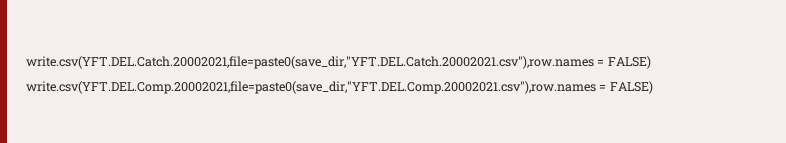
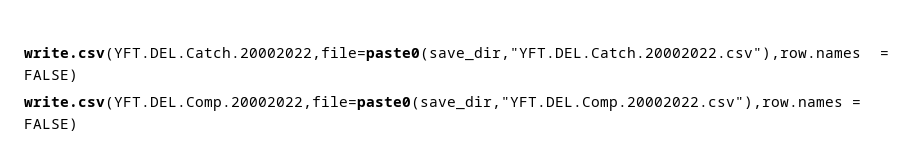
- write.csv(YFT.DEL.Catch.20002021,file=paste0(save_dir,"YFT.DEL.Catch.20002021.csv"),row.names = FALSE)
+ write.csv(YFT.DEL.Catch.20002022,file=paste0(save_dir,"YFT.DEL.Catch.20002022.csv"),row.names = FALSE)
- write.csv(YFT.DEL.Comp.20002021,file=paste0(save_dir,"YFT.DEL.Comp.20002021.csv"),row.names = FALSE)
+ write.csv(YFT.DEL.Comp.20002022,file=paste0(save_dir,"YFT.DEL.Comp.20002022.csv"),row.names = FALSE)

